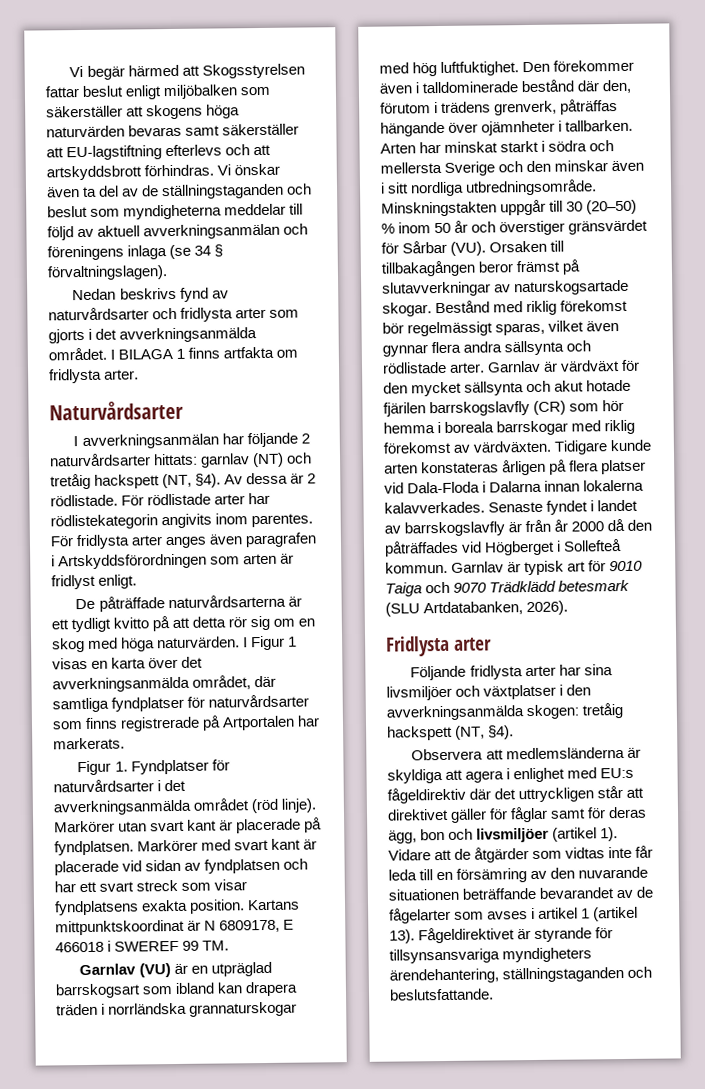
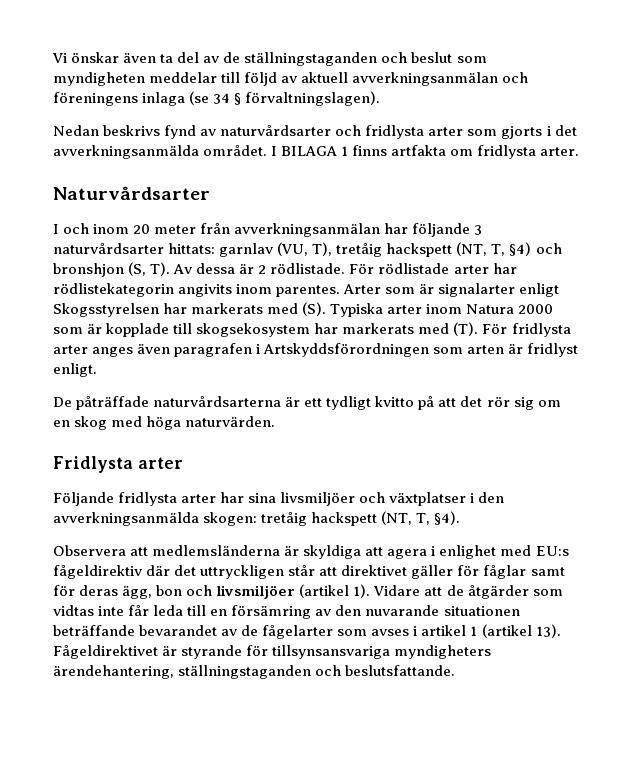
- Vi begär härmed att Skogsstyrelsen fattar beslut enligt miljöbalken som säkerställer att skogens höga naturvärden bevaras samt säkerställer att EU-lagstiftning efterlevs och att artskyddsbrott förhindras. Vi önskar även ta del av de ställningstaganden och beslut som myndigheterna meddelar till följd av aktuell avverkningsanmälan och föreningens inlaga (se 34 § förvaltningslagen).
+ Vi önskar även ta del av de ställningstaganden och beslut som myndigheten meddelar till följd av aktuell avverkningsanmälan och föreningens inlaga (se 34 § förvaltningslagen).
- I avverkningsanmälan har följande 2 naturvårdsarter hittats: garnlav (NT) och tretåig hackspett (NT, §4). Av dessa är 2 rödlistade.
+ I och inom 20 meter från avverkningsanmälan har följande 3 naturvårdsarter hittats: garnlav (VU, T), tretåig hackspett (NT, T, §4) och bronshjon (S, T). Av dessa är 2 rödlistade.
- För fridlysta arter anges även paragrafen i Artskyddsförordningen som arten är fridlyst enligt.
+ Arter som är signalarter enligt Skogsstyrelsen har markerats med (S). Typiska arter inom Natura 2000 som är kopplade till skogsekosystem har markerats med (T). För fridlysta arter anges även paragrafen i Artskyddsförordningen som arten är fridlyst enligt.
- De påträffade naturvårdsarterna är ett tydligt kvitto på att detta rör sig om en skog med höga naturvärden. I Figur 1 visas en karta över det avverkningsanmälda området, där samtliga fyndplatser för naturvårdsarter som finns registrerade på Artportalen har markerats.
- Figur 1. Fyndplatser för naturvårdsarter i det avverkningsanmälda området (röd linje). Markörer utan svart kant är placerade på fyndplatsen. Markörer med svart kant är placerade vid sidan av fyndplatsen och har ett svart streck som visar fyndplatsens exakta position. Kartans mittpunktskoordinat är N 6809178, E 466018 i SWEREF 99 TM.
- Garnlav (VU) är en utpräglad barrskogsart som ibland kan drapera träden i norrländska grannaturskogar med hög luftfuktighet. Den förekommer även i talldominerade bestånd där den, förutom i trädens grenverk, påträffas hängande över ojämnheter i tallbarken. Arten har minskat starkt i södra och mellersta Sverige och den minskar även i sitt nordliga utbredningsområde. Minskningstakten uppgår till 30 (20–50) % inom 50 år och överstiger gränsvärdet för Sårbar (VU). Orsaken till tillbakagången beror främst på slutavverkningar av naturskogsartade skogar. Bestånd med riklig förekomst bör regelmässigt sparas, vilket även gynnar flera andra sällsynta och rödlistade arter. Garnlav är värdväxt för den mycket sällsynta och akut hotade fjärilen barrskogslavfly (CR) som hör hemma i boreala barrskogar med riklig förekomst av värdväxten. Tidigare kunde arten konstateras årligen på flera platser vid Dala-Floda i Dalarna innan lokalerna kalavverkades. Senaste fyndet i landet av barrskogslavfly är från år 2000 då den påträffades vid Högberget i Sollefteå kommun. Garnlav är typisk art för 9010 Taiga och 9070 Trädklädd betesmark (SLU Artdatabanken, 2026).
+ De påträffade naturvårdsarterna är ett tydligt kvitto på att det rör sig om en skog med höga naturvärden.
- Följande fridlysta arter har sina livsmiljöer och växtplatser i den avverkningsanmälda skogen: tretåig hackspett (NT, §4).
+ Följande fridlysta arter har sina livsmiljöer och växtplatser i den avverkningsanmälda skogen: tretåig hackspett (NT, T, §4).

